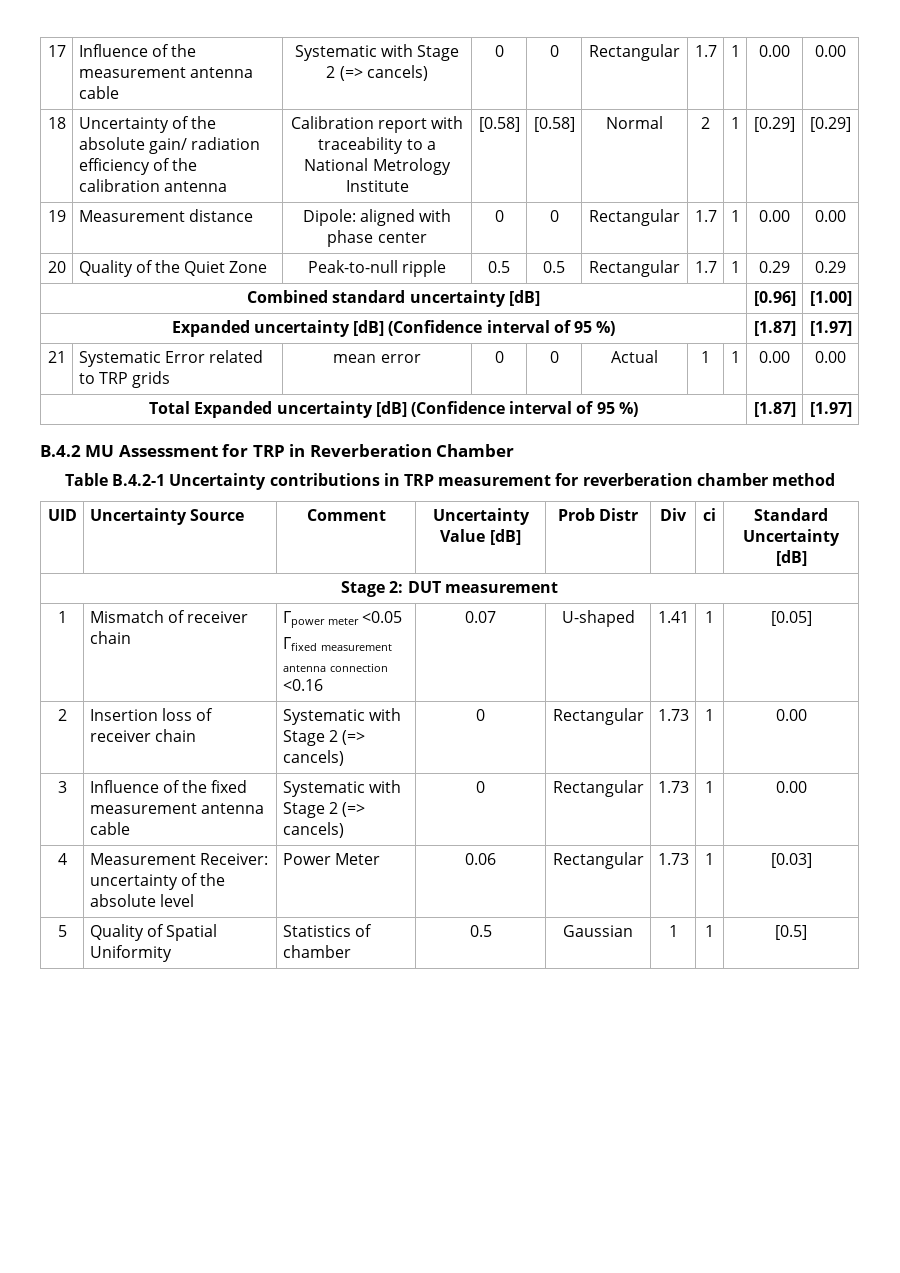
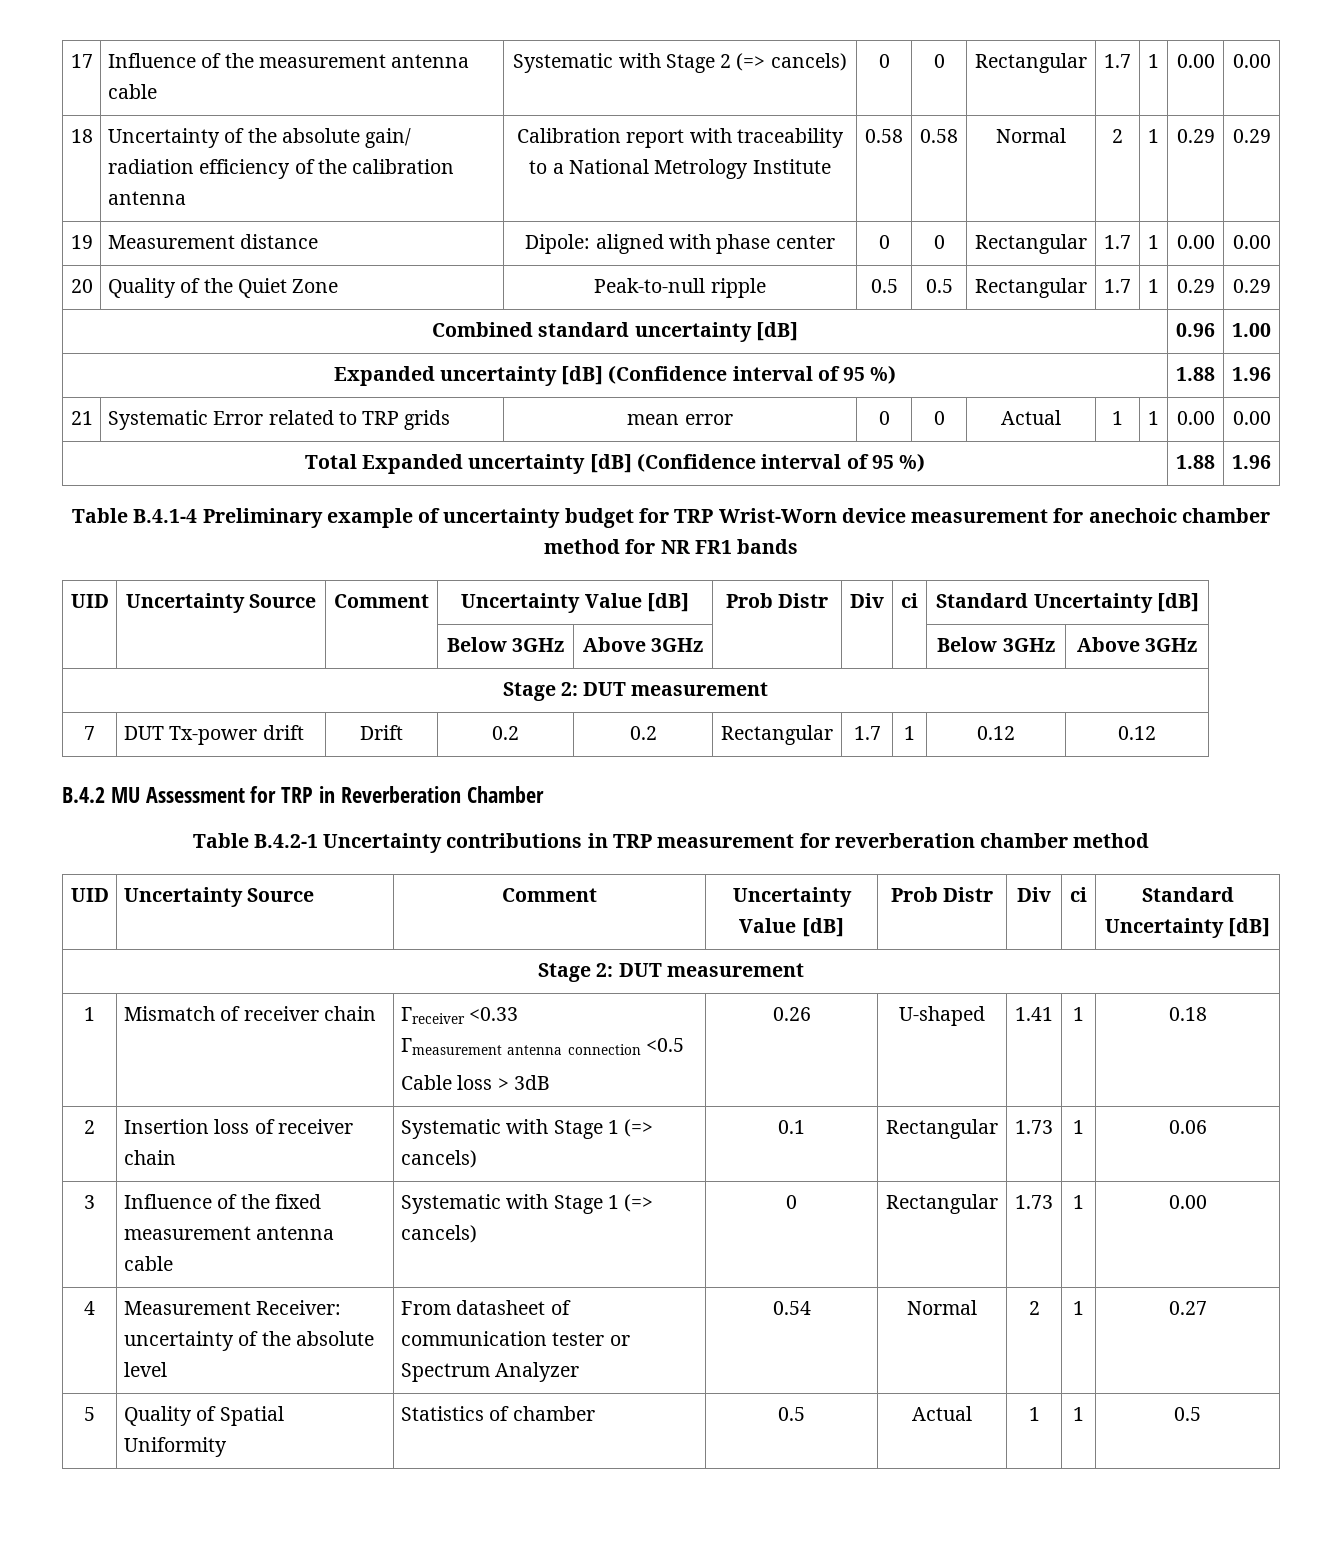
- 18 | Uncertainty of the absolute gain/ radiation efficiency of the calibration antenna | Calibration report with traceability to a National Metrology Institute | [0.58] | [0.58] | Normal | 2 | 1 | [0.29] | [0.29]
+ 18 | Uncertainty of the absolute gain/ radiation efficiency of the calibration antenna | Calibration report with traceability to a National Metrology Institute | 0.58 | 0.58 | Normal | 2 | 1 | 0.29 | 0.29
- Combined standard uncertainty [dB] | [0.96] | [1.00]
- Expanded uncertainty [dB] (Confidence interval of 95 %) | [1.87] | [1.97]
+ Combined standard uncertainty [dB] | 0.96 | 1.00
+ Expanded uncertainty [dB] (Confidence interval of 95 %) | 1.88 | 1.96
- Total Expanded uncertainty [dB] (Confidence interval of 95 %) | [1.87] | [1.97]
+ Total Expanded uncertainty [dB] (Confidence interval of 95 %) | 1.88 | 1.96
+ Table B.4.1-4 Preliminary example of uncertainty budget for TRP Wrist-Worn device measurement for anechoic chamber method for NR FR1 bands
+ UID | Uncertainty Source | Comment | Uncertainty Value [dB] | Prob Distr | Div | ci | Standard Uncertainty [dB]
+ | | | Below 3GHz | Above 3GHz | | | | Below 3GHz | Above 3GHz
+ Stage 2: DUT measurement
+ 7 | DUT Tx-power drift | Drift | 0.2 | 0.2 | Rectangular | 1.7 | 1 | 0.12 | 0.12
- 1 | Mismatch of receiver chain | Гpower meter <0.05
- Гfixed measurement antenna connection <0.16 | 0.07 | U-shaped | 1.41 | 1 | [0.05]
+ 1 | Mismatch of receiver chain | Гreceiver <0.33
+ Гmeasurement antenna connection <0.5
+ Cable loss > 3dB | 0.26 | U-shaped | 1.41 | 1 | 0.18
- 2 | Insertion loss of receiver chain | Systematic with Stage 2 (=> cancels) | 0 | Rectangular | 1.73 | 1 | 0.00
+ 2 | Insertion loss of receiver chain | Systematic with Stage 1 (=> cancels) | 0.1 | Rectangular | 1.73 | 1 | 0.06
- 3 | Influence of the fixed measurement antenna cable | Systematic with Stage 2 (=> cancels) | 0 | Rectangular | 1.73 | 1 | 0.00
+ 3 | Influence of the fixed measurement antenna cable | Systematic with Stage 1 (=> cancels) | 0 | Rectangular | 1.73 | 1 | 0.00
- 4 | Measurement Receiver: uncertainty of the absolute level | Power Meter | 0.06 | Rectangular | 1.73 | 1 | [0.03]
+ 4 | Measurement Receiver: uncertainty of the absolute level | From datasheet of communication tester or Spectrum Analyzer | 0.54 | Normal | 2 | 1 | 0.27
- 5 | Quality of Spatial Uniformity | Statistics of chamber | 0.5 | Gaussian | 1 | 1 | [0.5]
+ 5 | Quality of Spatial Uniformity | Statistics of chamber | 0.5 | Actual | 1 | 1 | 0.5

